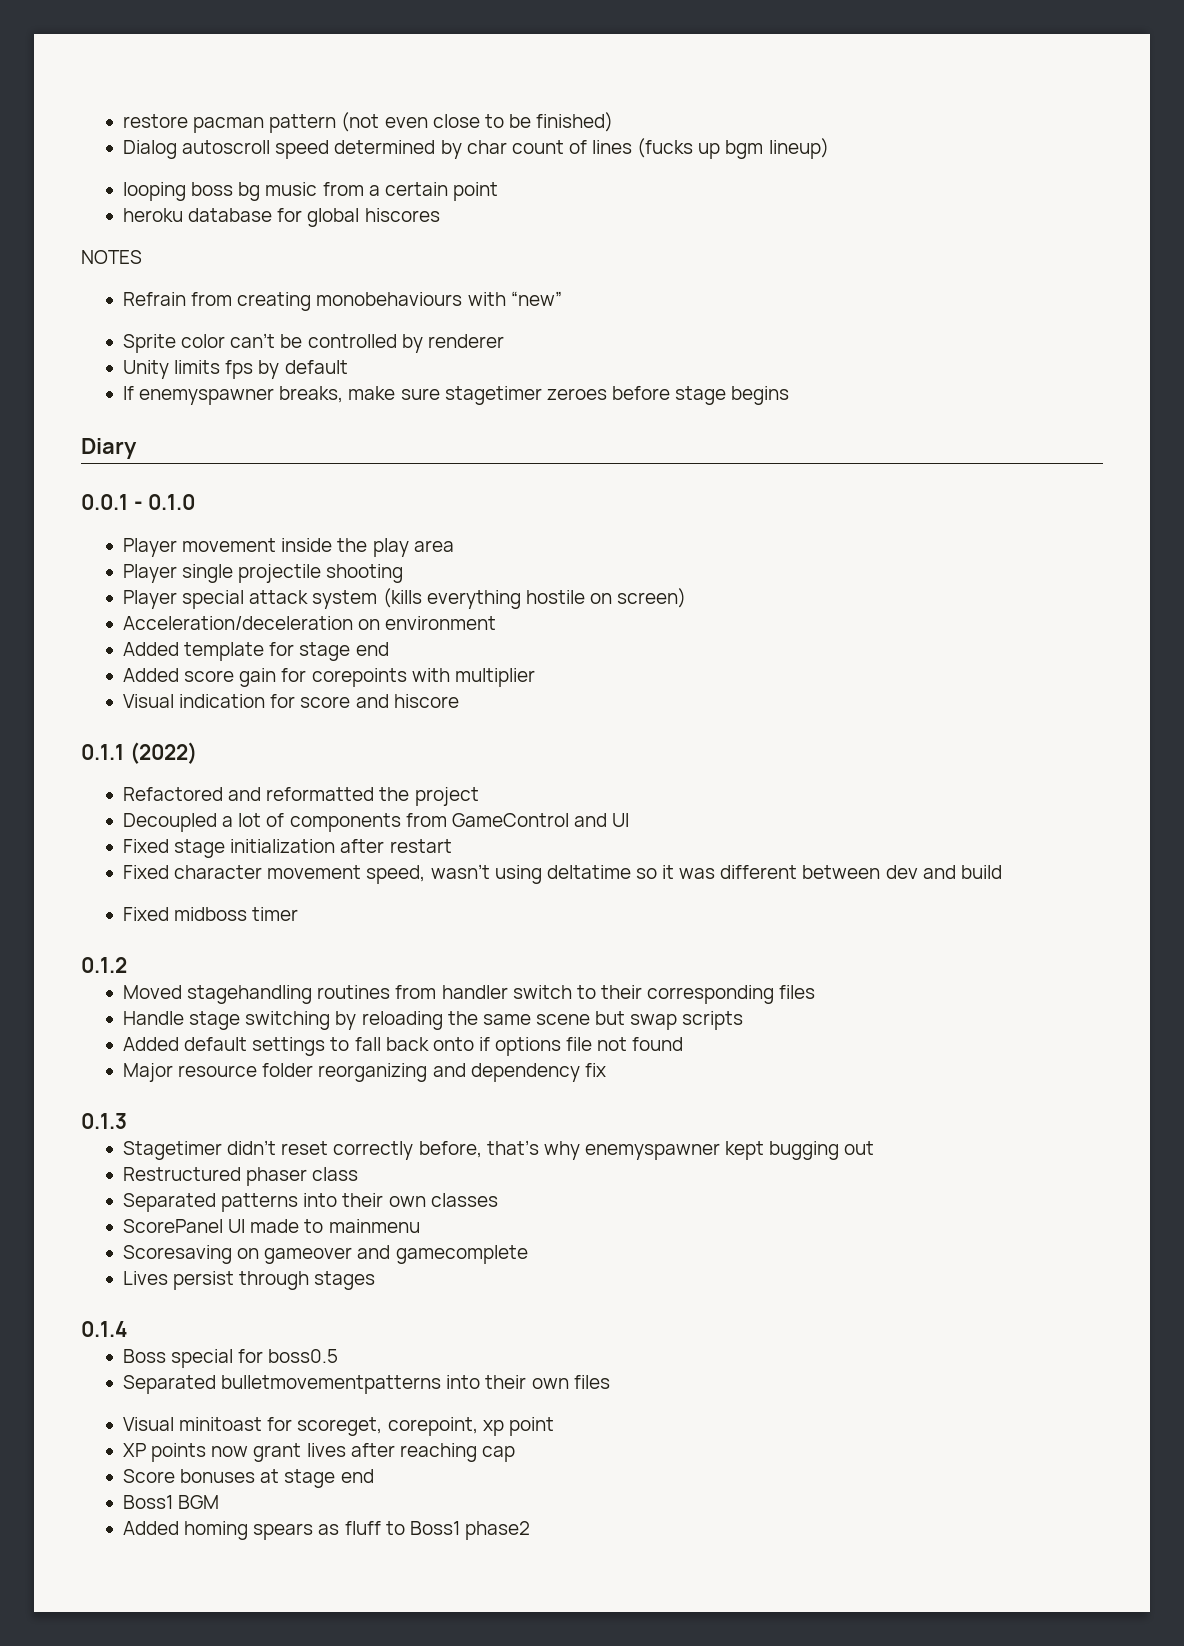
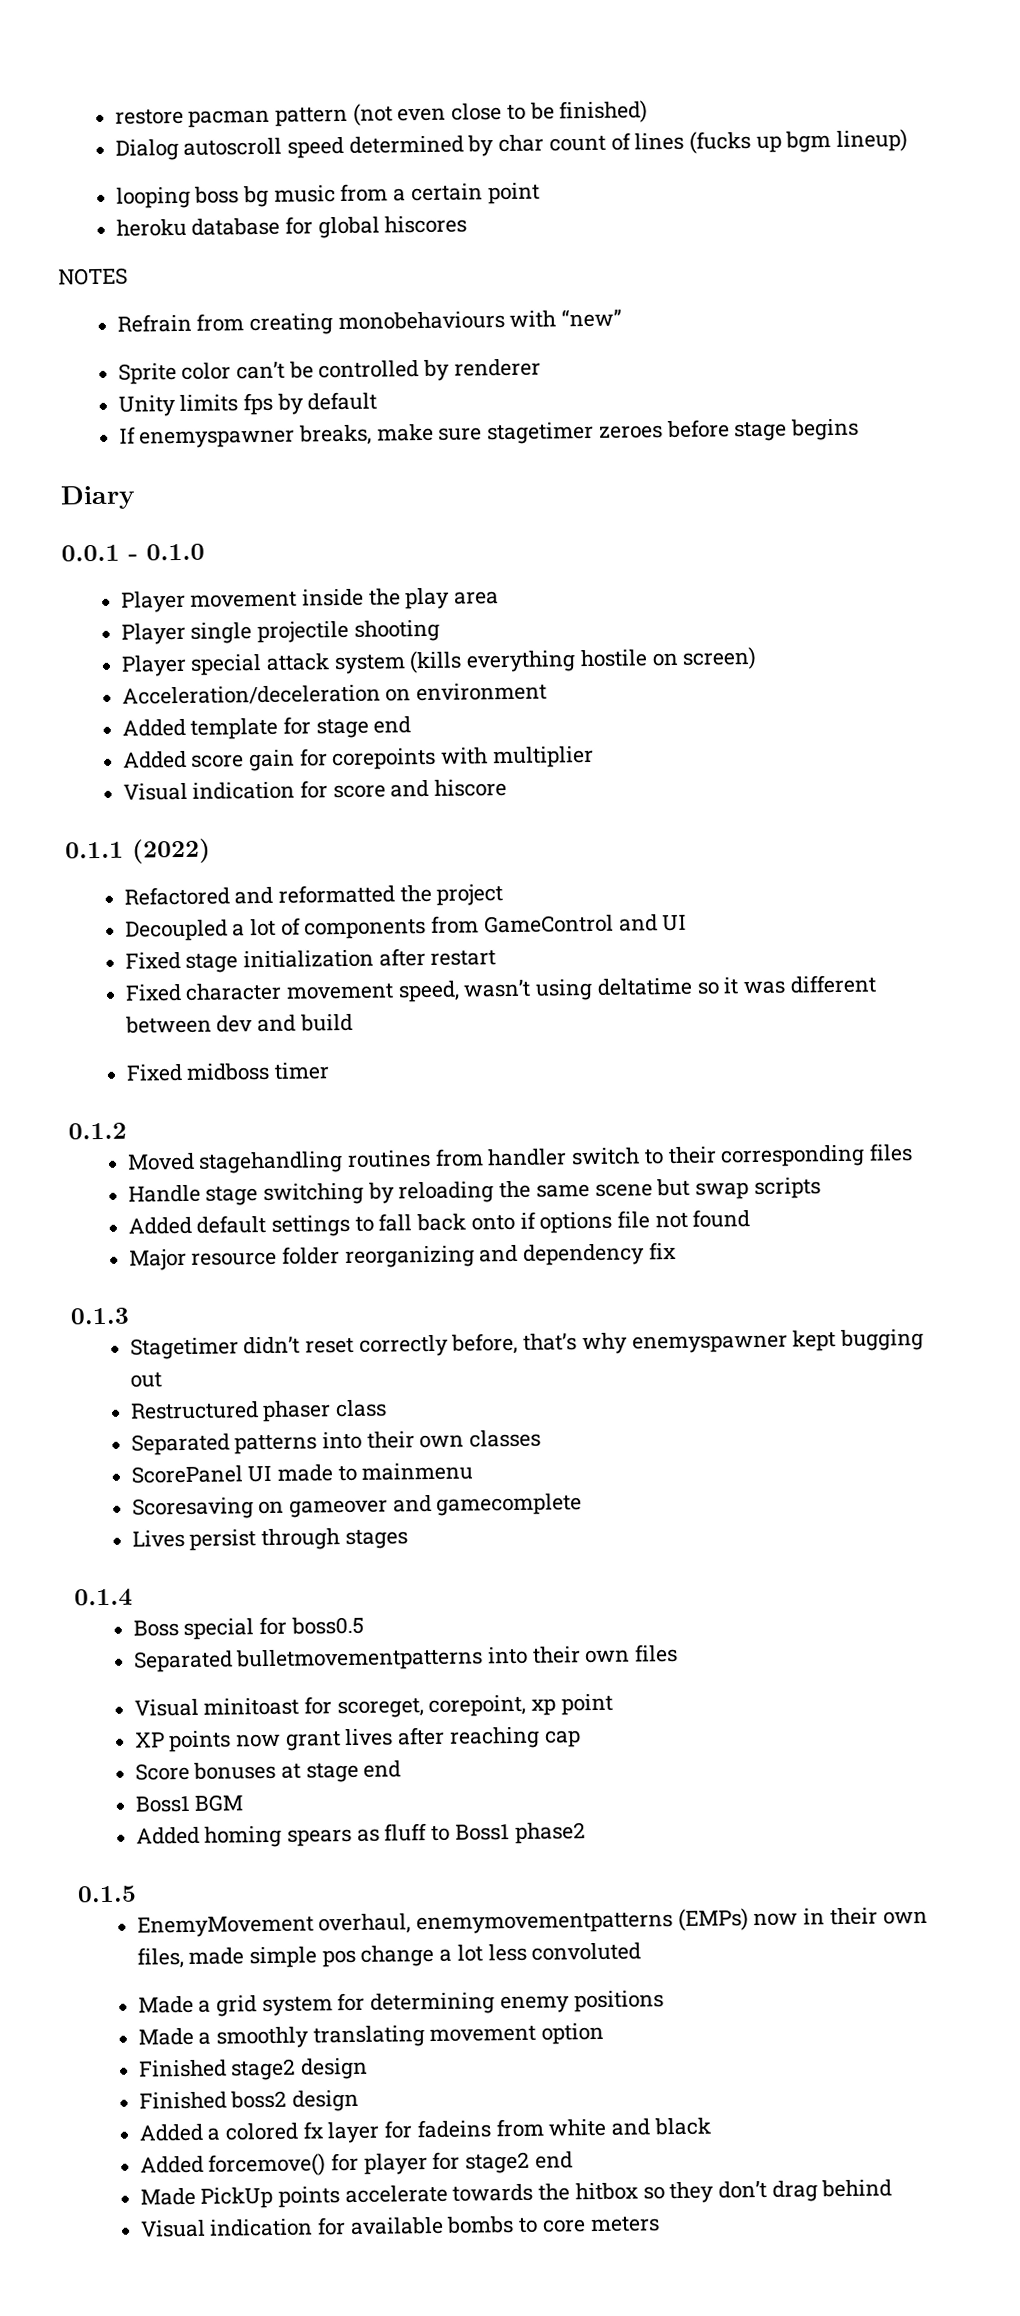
+ 0.1.5
+ EnemyMovement overhaul, enemymovementpatterns (EMPs) now in their own files, made simple pos change a lot less convoluted
+ Made a grid system for determining enemy positions
+ Made a smoothly translating movement option
+ Finished stage2 design
+ Finished boss2 design
+ Added a colored fx layer for fadeins from white and black
+ Added forcemove() for player for stage2 end
+ Made PickUp points accelerate towards the hitbox so they don’t drag behind
+ Visual indication for available bombs to core meters

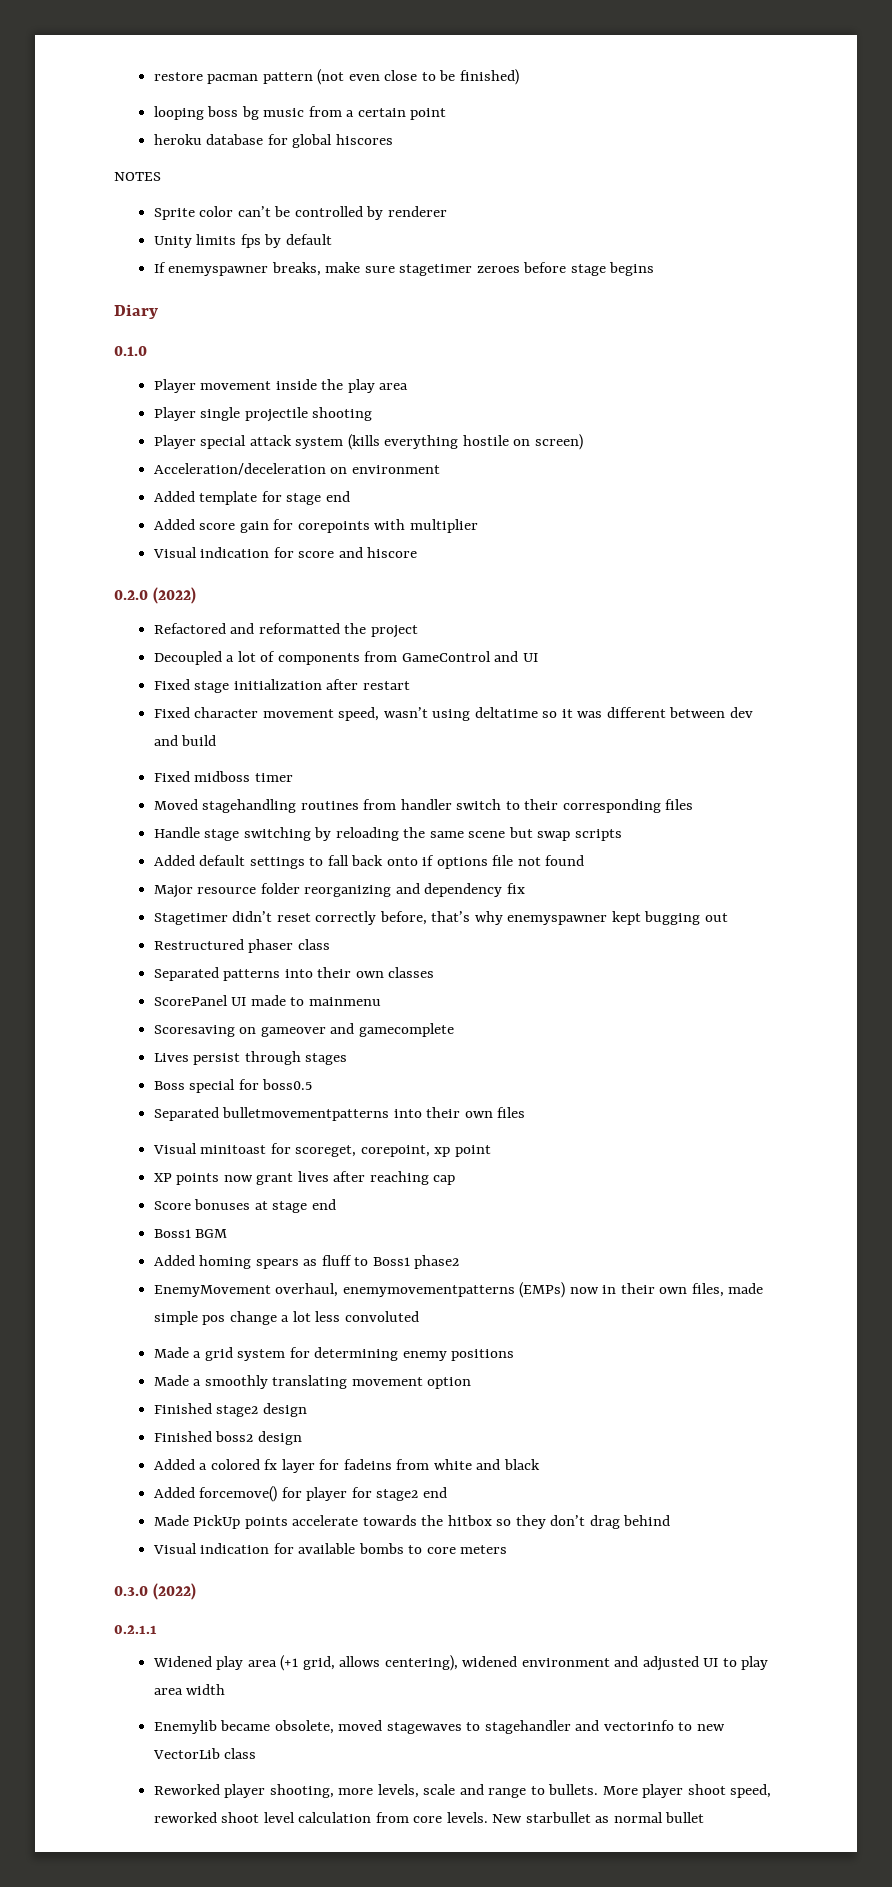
- Dialog autoscroll speed determined by char count of lines (fucks up bgm lineup)
- Refrain from creating monobehaviours with “new”
- 0.0.1 - 0.1.0
+ 0.1.0
- 0.1.1 (2022)
+ 0.2.0 (2022)
- 0.1.2
- 0.1.3
- 0.1.4
- 0.1.5
+ 0.3.0 (2022)
+ 0.2.1.1
+ Widened play area (+1 grid, allows centering), widened environment and adjusted UI to play area width
+ Enemylib became obsolete, moved stagewaves to stagehandler and vectorinfo to new VectorLib class
+ Reworked player shooting, more levels, scale and range to bullets. More player shoot speed, reworked shoot level calculation from core levels. New starbullet as normal bullet

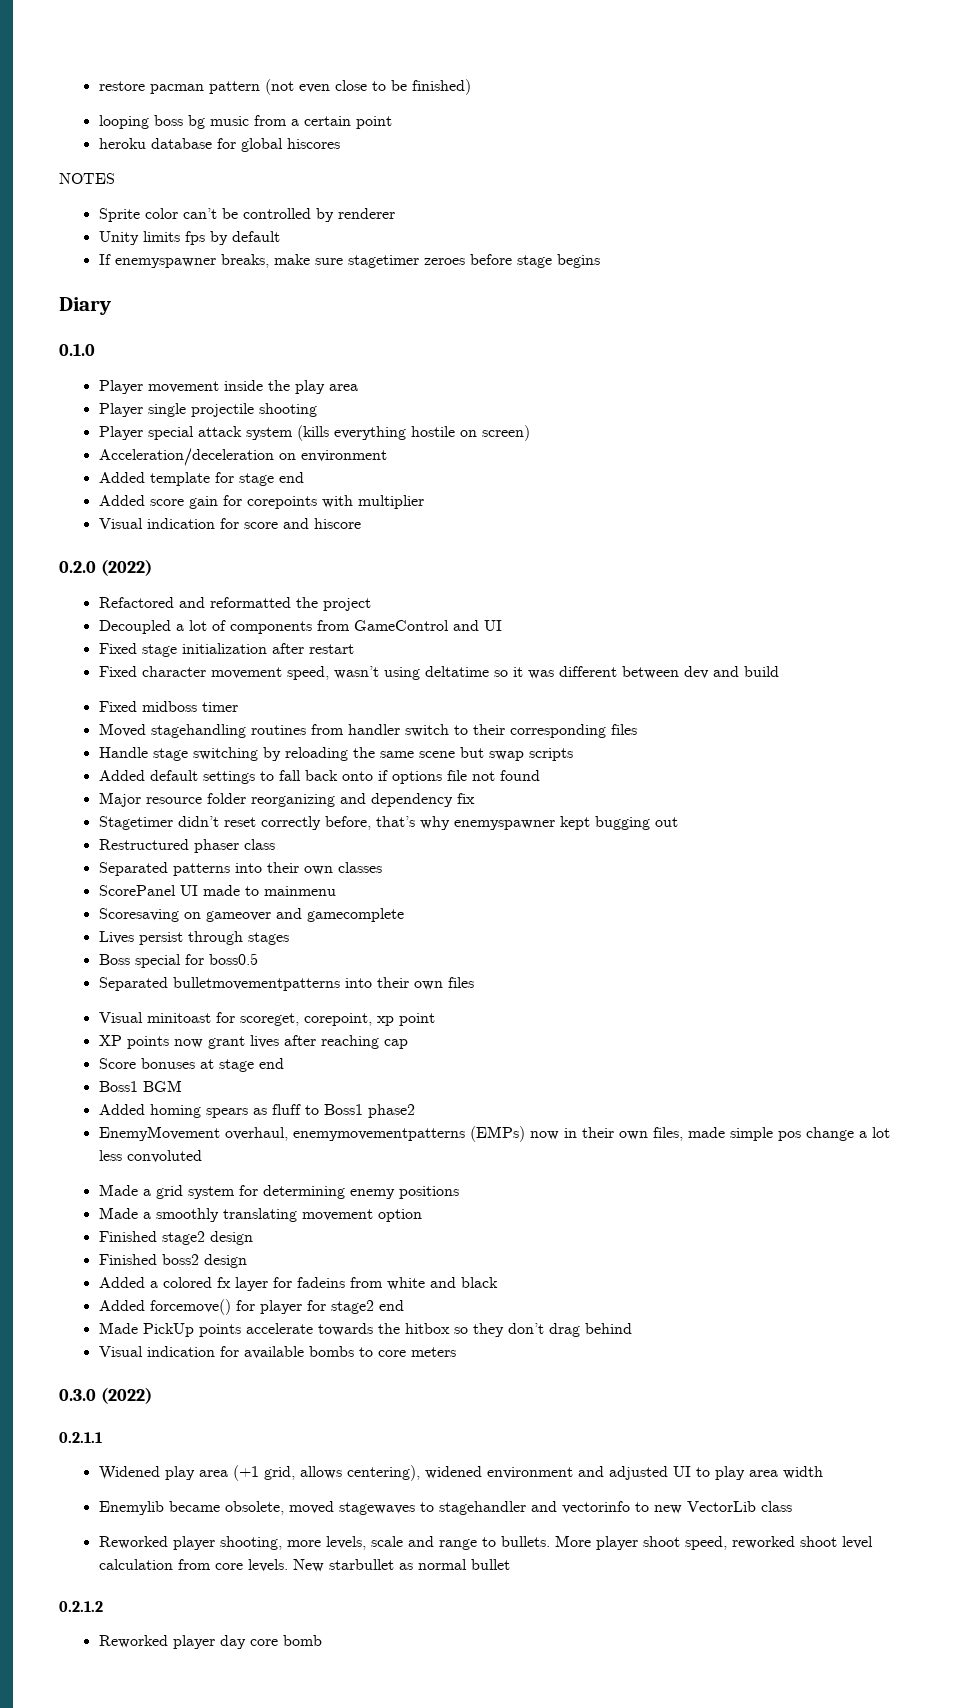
+ 0.2.1.2
+ Reworked player day core bomb

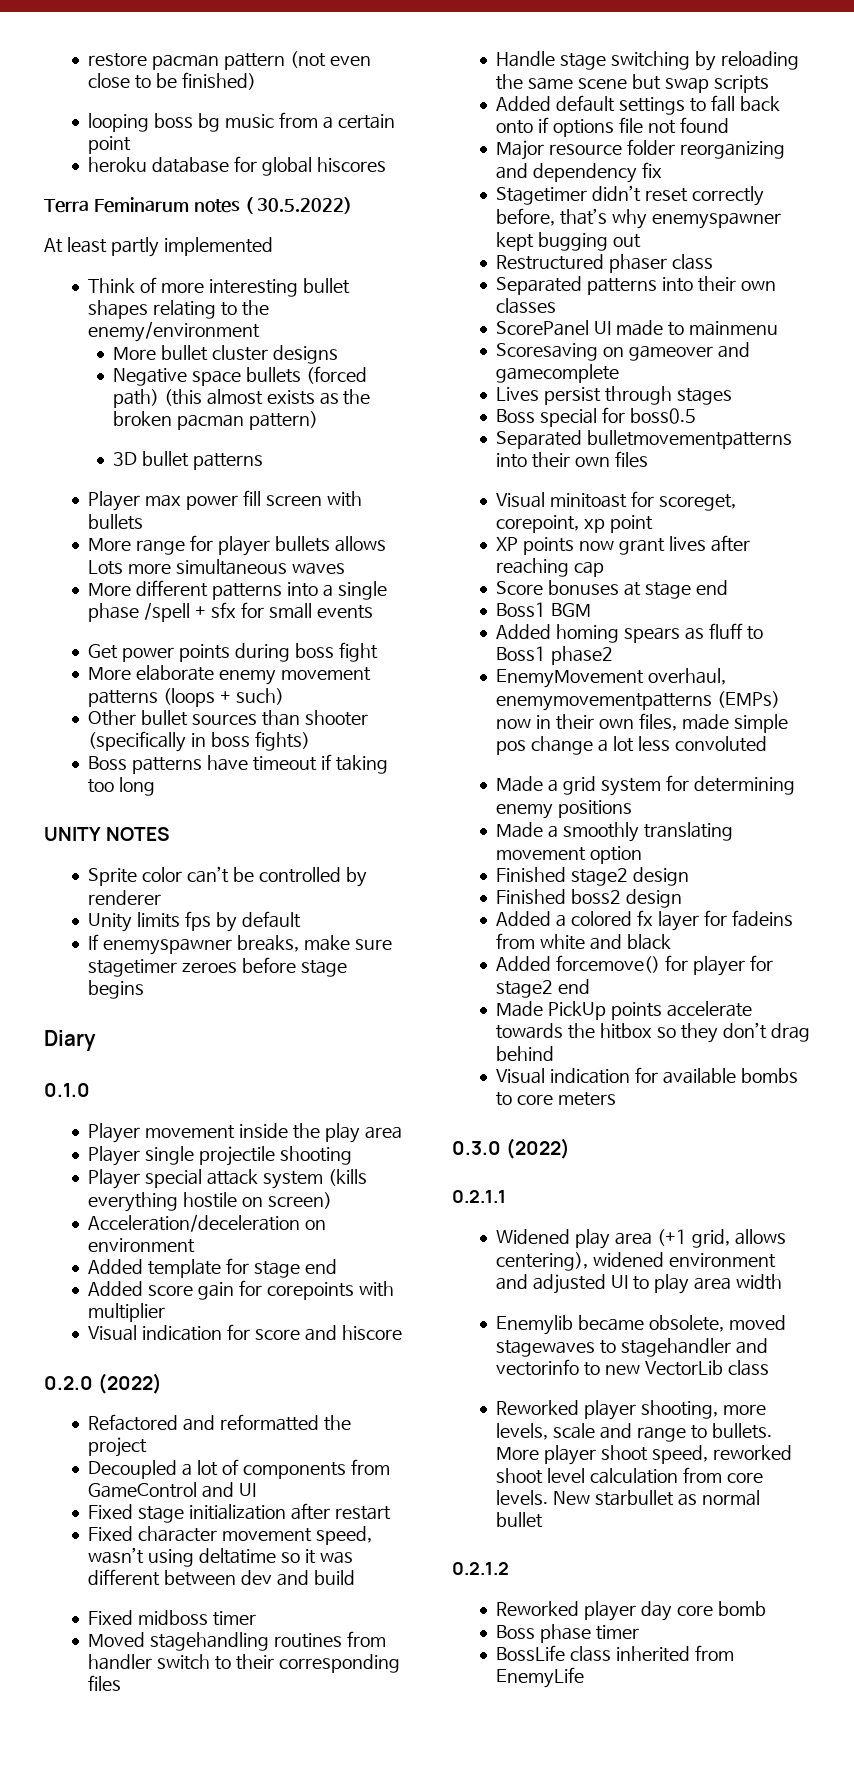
- NOTES
+ Terra Feminarum notes ( 30.5.2022)
+ At least partly implemented
+ Think of more interesting bullet shapes relating to the enemy/environment
+ More bullet cluster designs
+ Negative space bullets (forced path) (this almost exists as the broken pacman pattern)
+ 3D bullet patterns
+ Player max power fill screen with bullets
+ More range for player bullets allows Lots more simultaneous waves
+ More different patterns into a single phase /spell + sfx for small events
+ Get power points during boss fight
+ More elaborate enemy movement patterns (loops + such)
+ Other bullet sources than shooter (specifically in boss fights)
+ Boss patterns have timeout if taking too long
+ UNITY NOTES
+ Boss phase timer
+ BossLife class inherited from EnemyLife

